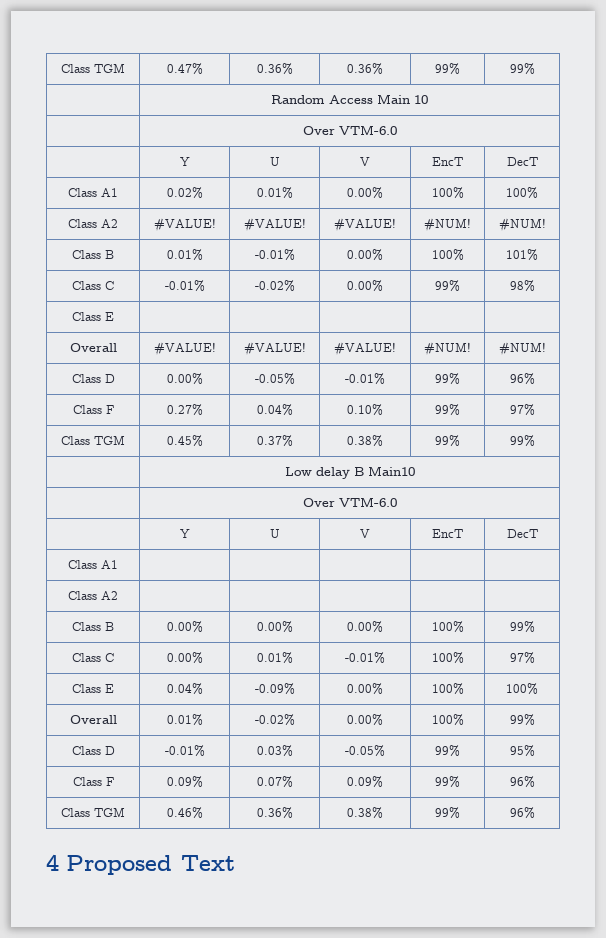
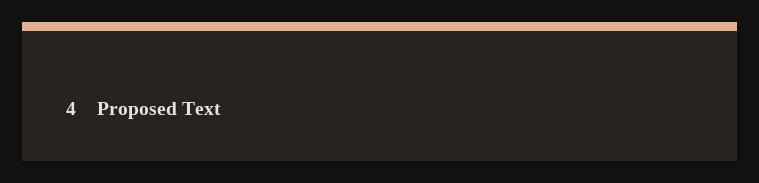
- Class TGM | 0.47% | 0.36% | 0.36% | 99% | 99%
- | Random Access Main 10
- | Over VTM-6.0
- | Y | U | V | EncT | DecT
- Class A1 | 0.02% | 0.01% | 0.00% | 100% | 100%
- Class A2 | #VALUE! | #VALUE! | #VALUE! | #NUM! | #NUM!
- Class B | 0.01% | -0.01% | 0.00% | 100% | 101%
- Class C | -0.01% | -0.02% | 0.00% | 99% | 98%
- Class E | | | | |
- Overall | #VALUE! | #VALUE! | #VALUE! | #NUM! | #NUM!
- Class D | 0.00% | -0.05% | -0.01% | 99% | 96%
- Class F | 0.27% | 0.04% | 0.10% | 99% | 97%
- Class TGM | 0.45% | 0.37% | 0.38% | 99% | 99%
- | Low delay B Main10
- | Over VTM-6.0
- | Y | U | V | EncT | DecT
- Class A1 | | | | |
- Class A2 | | | | |
- Class B | 0.00% | 0.00% | 0.00% | 100% | 99%
- Class C | 0.00% | 0.01% | -0.01% | 100% | 97%
- Class E | 0.04% | -0.09% | 0.00% | 100% | 100%
- Overall | 0.01% | -0.02% | 0.00% | 100% | 99%
- Class D | -0.01% | 0.03% | -0.05% | 99% | 95%
- Class F | 0.09% | 0.07% | 0.09% | 99% | 96%
- Class TGM | 0.46% | 0.36% | 0.38% | 99% | 96%

